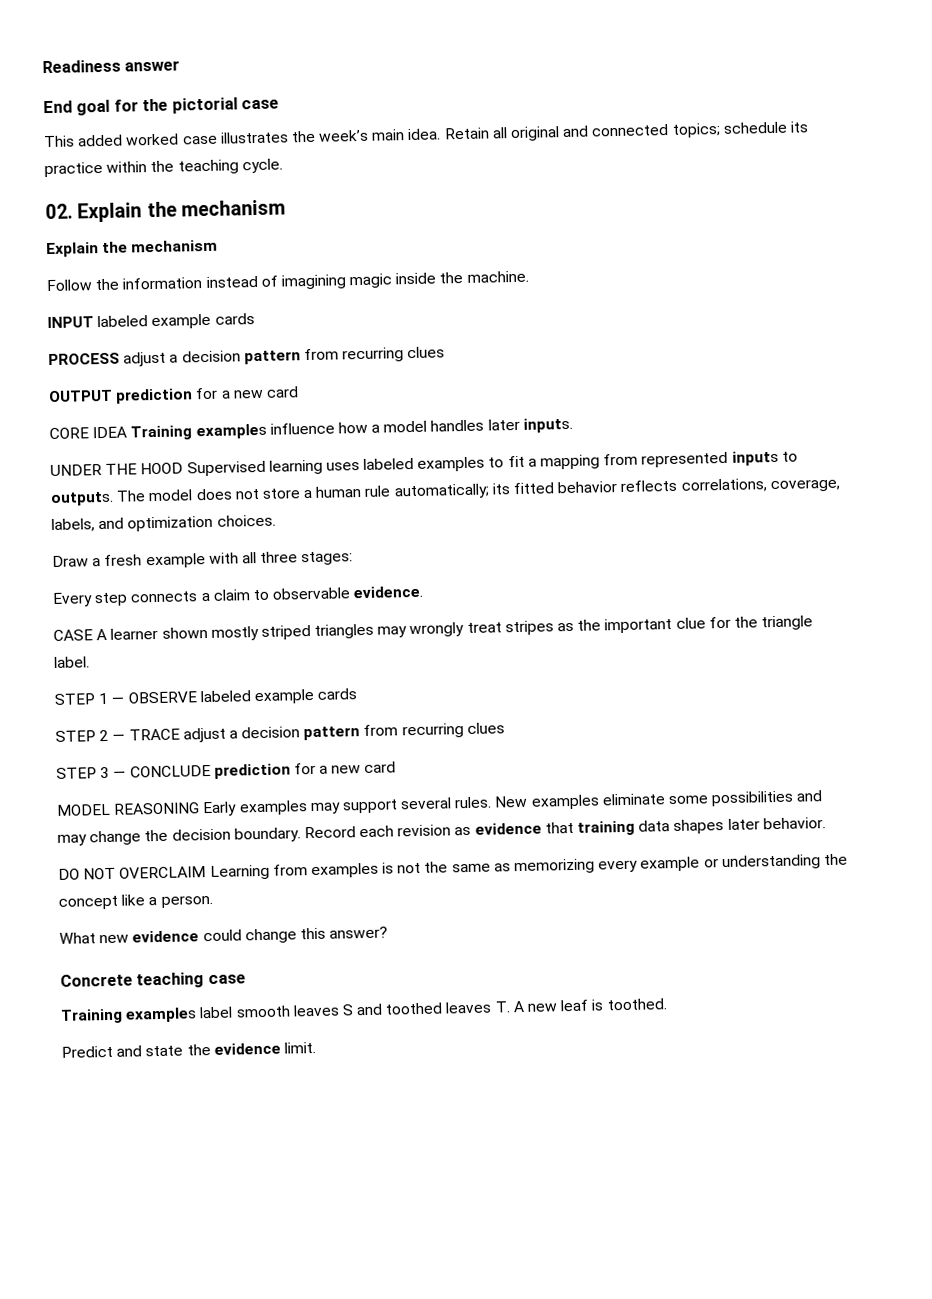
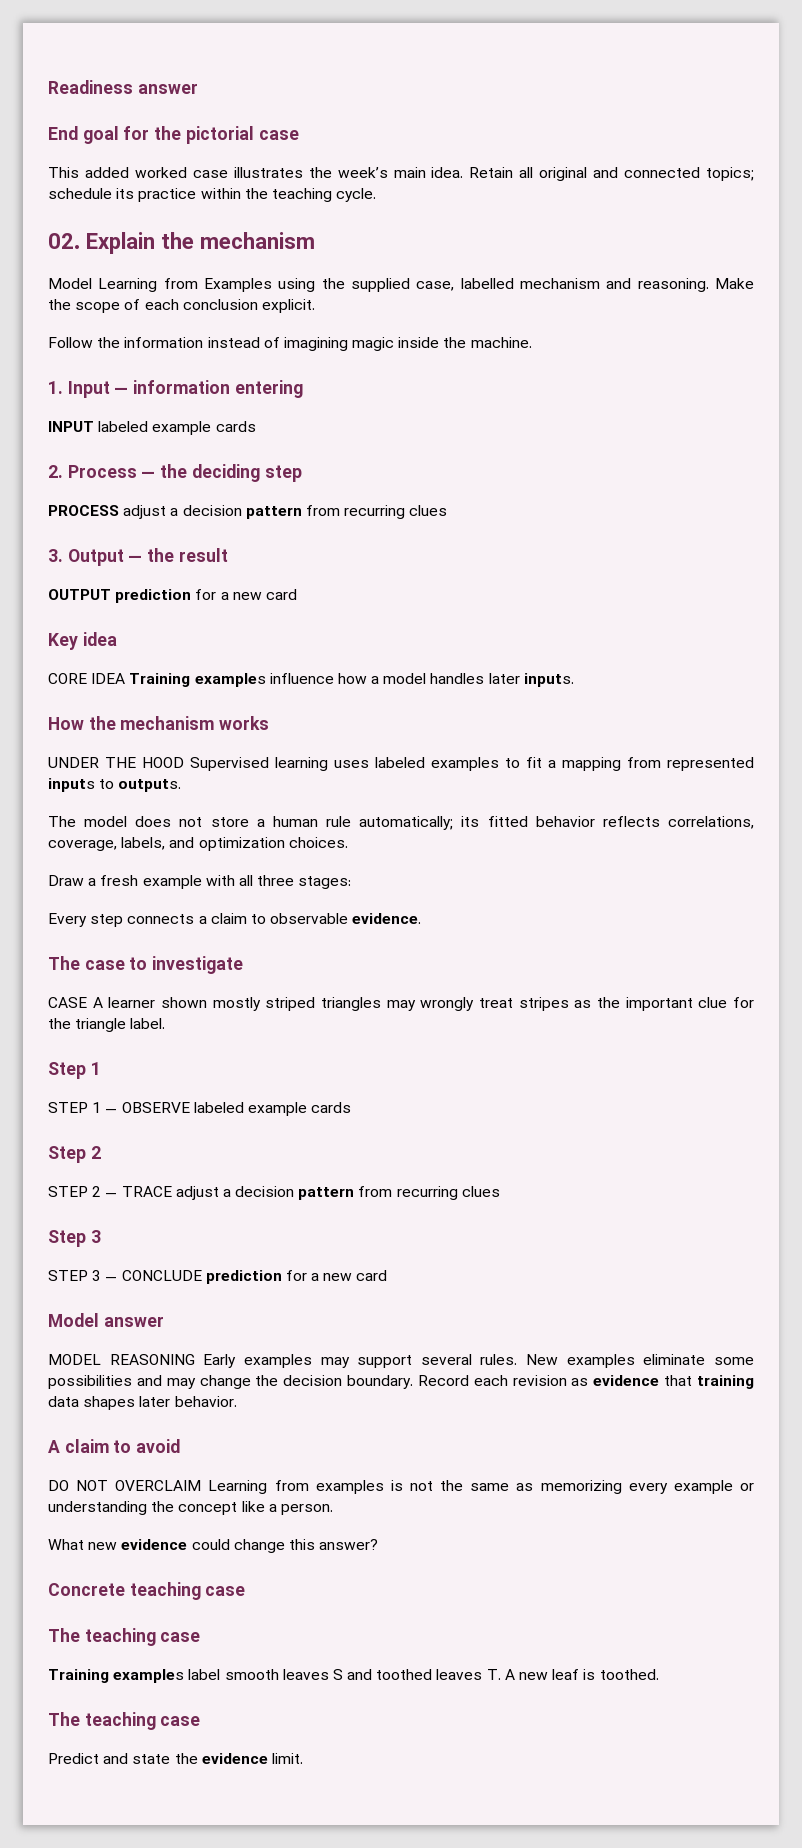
  02. Explain the mechanism
- Explain the mechanism
+ Model Learning from Examples using the supplied case, labelled mechanism and reasoning. Make the scope of each conclusion explicit.
+ 1. Input — information entering
+ 2. Process — the deciding step
+ 3. Output — the result
+ Key idea
+ How the mechanism works
- UNDER THE HOOD Supervised learning uses labeled examples to fit a mapping from represented inputs to outputs. The model does not store a human rule automatically; its fitted behavior reflects correlations, coverage, labels, and optimization choices.
+ UNDER THE HOOD Supervised learning uses labeled examples to fit a mapping from represented inputs to outputs.
+ The model does not store a human rule automatically; its fitted behavior reflects correlations, coverage, labels, and optimization choices.
+ The case to investigate
+ Step 1
+ Step 2
+ Step 3
+ Model answer
+ A claim to avoid
  Concrete teaching case
+ The teaching case
  Training examples label smooth leaves S and toothed leaves T. A new leaf is toothed.
+ The teaching case

